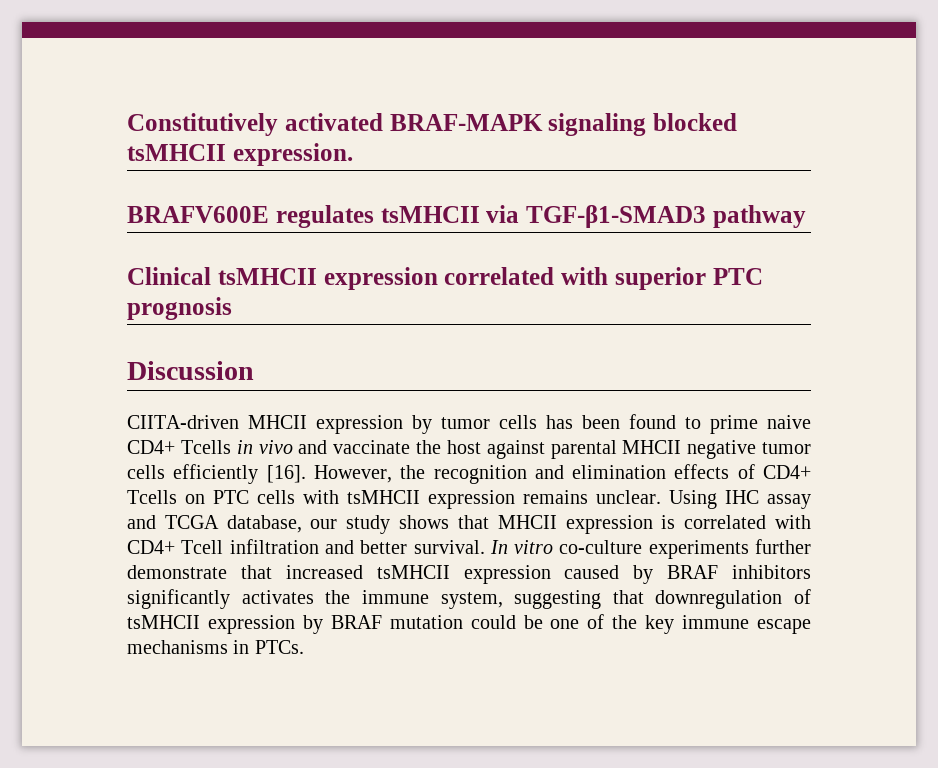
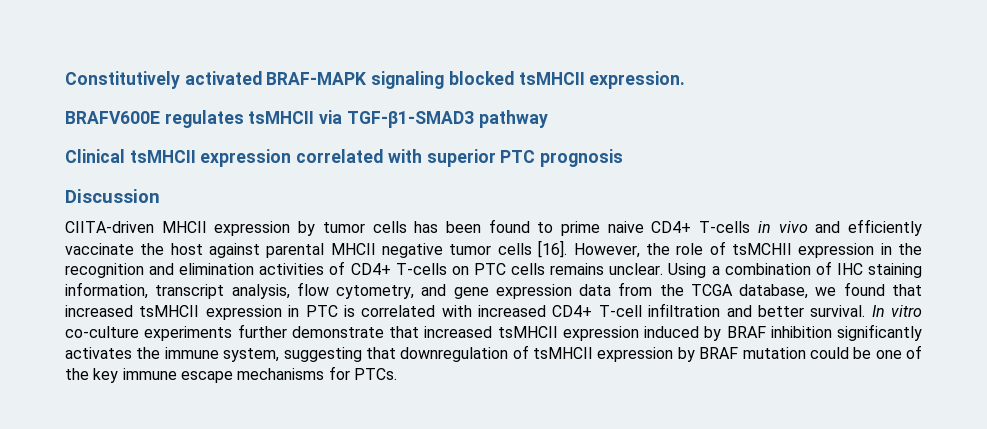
- CIITA-driven MHCII expression by tumor cells has been found to prime naive CD4+ Tcells in vivo and vaccinate the host against parental MHCII negative tumor cells efficiently [16].
+ CIITA-driven MHCII expression by tumor cells has been found to prime naive CD4+ T-cells in vivo and efficiently vaccinate the host against parental MHCII negative tumor cells [16].
- However, the recognition and elimination effects of CD4+ Tcells on PTC cells with tsMHCII expression remains unclear. Using IHC assay and TCGA database, our study shows that MHCII expression is correlated with CD4+ Tcell infiltration and better survival.
+ However, the role of tsMCHII expression in the recognition and elimination activities of CD4+ T-cells on PTC cells remains unclear. Using a combination of IHC staining information, transcript analysis, flow cytometry, and gene expression data from the TCGA database, we found that increased tsMHCII expression in PTC is correlated with increased CD4+ T-cell infiltration and better survival.
- In vitro co-culture experiments further demonstrate that increased tsMHCII expression caused by BRAF inhibitors significantly activates the immune system, suggesting that downregulation of tsMHCII expression by BRAF mutation could be one of the key immune escape mechanisms in PTCs.
+ In vitro co-culture experiments further demonstrate that increased tsMHCII expression induced by BRAF inhibition significantly activates the immune system, suggesting that downregulation of tsMHCII expression by BRAF mutation could be one of the key immune escape mechanisms for PTCs.

